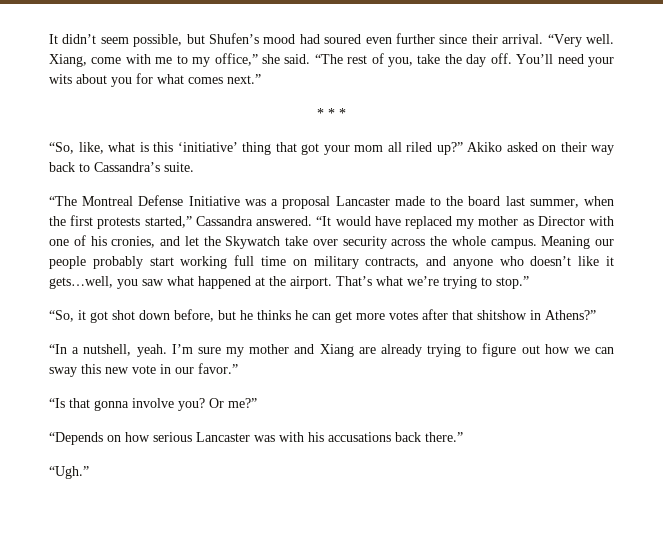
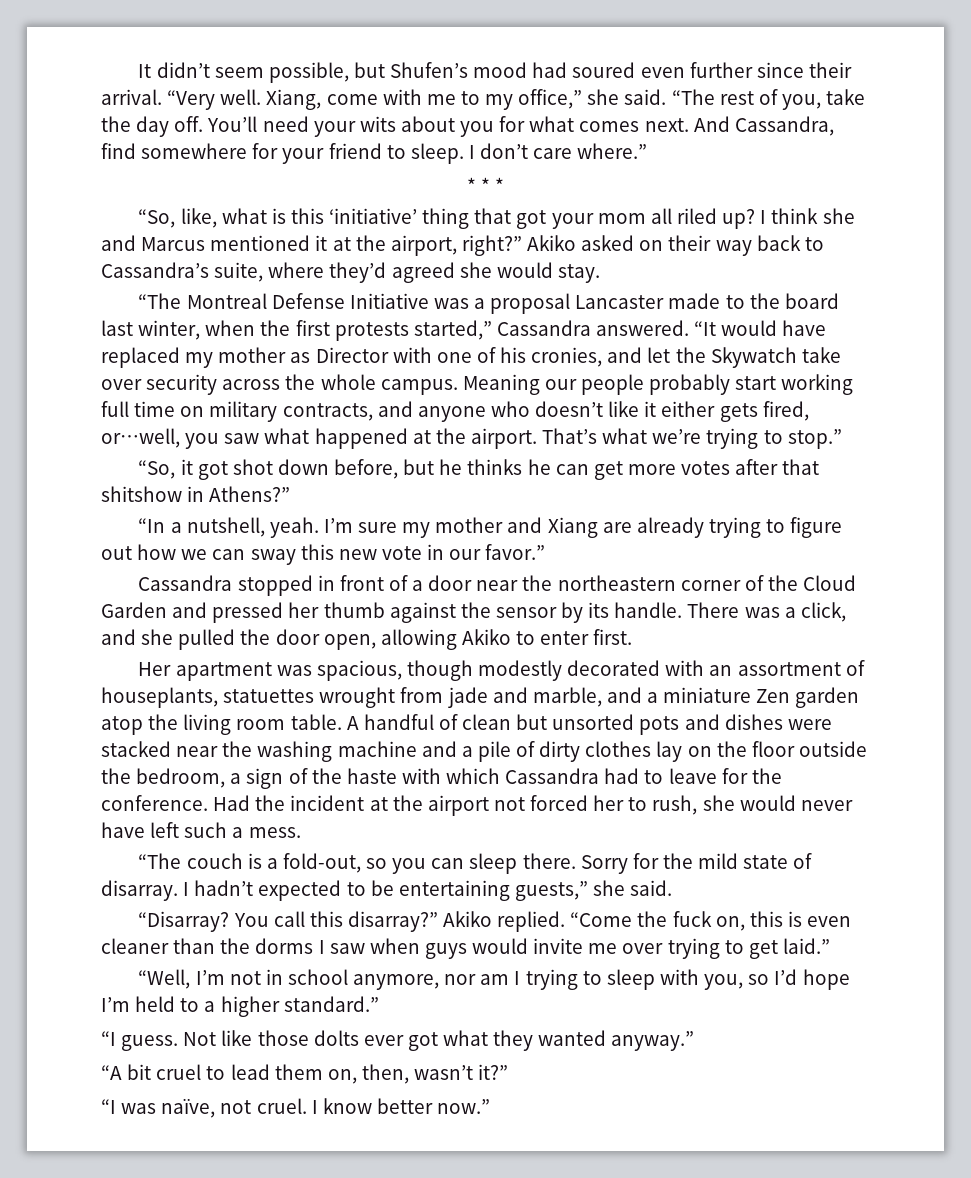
- You’ll need your wits about you for what comes next.”
+ You’ll need your wits about you for what comes next. And Cassandra, find somewhere for your friend to sleep. I don’t care where.”
- “So, like, what is this ‘initiative’ thing that got your mom all riled up?”
+ “So, like, what is this ‘initiative’ thing that got your mom all riled up? I think she and Marcus mentioned it at the airport, right?”
- Akiko asked on their way back to Cassandra’s suite.
+ Akiko asked on their way back to Cassandra’s suite, where they’d agreed she would stay.
- “The Montreal Defense Initiative was a proposal Lancaster made to the board last summer, when the first protests started,” Cassandra answered.
+ “The Montreal Defense Initiative was a proposal Lancaster made to the board last winter, when the first protests started,” Cassandra answered.
- Meaning our people probably start working full time on military contracts, and anyone who doesn’t like it gets…well, you saw what happened at the airport.
+ Meaning our people probably start working full time on military contracts, and anyone who doesn’t like it either gets fired, or…well, you saw what happened at the airport.
- “Is that gonna involve you? Or me?”
- “Depends on how serious Lancaster was with his accusations back there.”
- “Ugh.”
+ Cassandra stopped in front of a door near the northeastern corner of the Cloud Garden and pressed her thumb against the sensor by its handle. There was a click, and she pulled the door open, allowing Akiko to enter first.
+ Her apartment was spacious, though modestly decorated with an assortment of houseplants, statuettes wrought from jade and marble, and a miniature Zen garden atop the living room table. A handful of clean but unsorted pots and dishes were stacked near the washing machine and a pile of dirty clothes lay on the floor outside the bedroom, a sign of the haste with which Cassandra had to leave for the conference. Had the incident at the airport not forced her to rush, she would never have left such a mess.
+ “The couch is a fold-out, so you can sleep there. Sorry for the mild state of disarray. I hadn’t expected to be entertaining guests,” she said.
+ “Disarray? You call this disarray?” Akiko replied. “Come the fuck on, this is even cleaner than the dorms I saw when guys would invite me over trying to get laid.”
+ “Well, I’m not in school anymore, nor am I trying to sleep with you, so I’d hope I’m held to a higher standard.”
+ “I guess. Not like those dolts ever got what they wanted anyway.”
+ “A bit cruel to lead them on, then, wasn’t it?”
+ “I was naïve, not cruel. I know better now.”

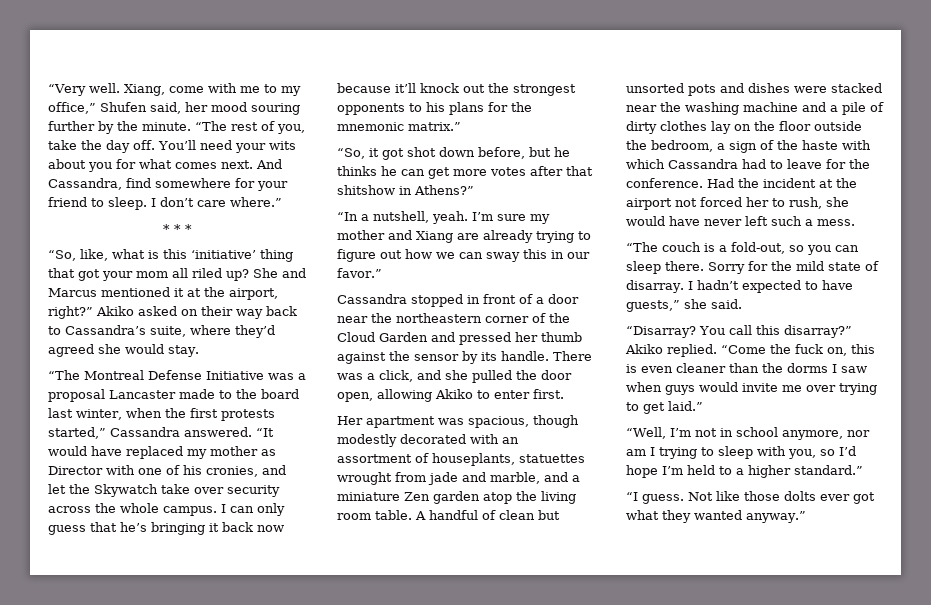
- It didn’t seem possible, but Shufen’s mood had soured even further since their arrival.
- Xiang, come with me to my office,” she said.
+ Xiang, come with me to my office,” Shufen said, her mood souring further by the minute.
- I think she and Marcus mentioned it at the airport, right?”
+ She and Marcus mentioned it at the airport, right?”
- Meaning our people probably start working full time on military contracts, and anyone who doesn’t like it either gets fired, or…well, you saw what happened at the airport. That’s what we’re trying to stop.”
+ I can only guess that he’s bringing it back now because it’ll knock out the strongest opponents to his plans for the mnemonic matrix.”
- I’m sure my mother and Xiang are already trying to figure out how we can sway this new vote in our favor.”
+ I’m sure my mother and Xiang are already trying to figure out how we can sway this in our favor.”
- Had the incident at the airport not forced her to rush, she would never have left such a mess.
+ Had the incident at the airport not forced her to rush, she would have never left such a mess.
- I hadn’t expected to be entertaining guests,” she said.
+ I hadn’t expected to have guests,” she said.
- “A bit cruel to lead them on, then, wasn’t it?”
- “I was naïve, not cruel. I know better now.”

